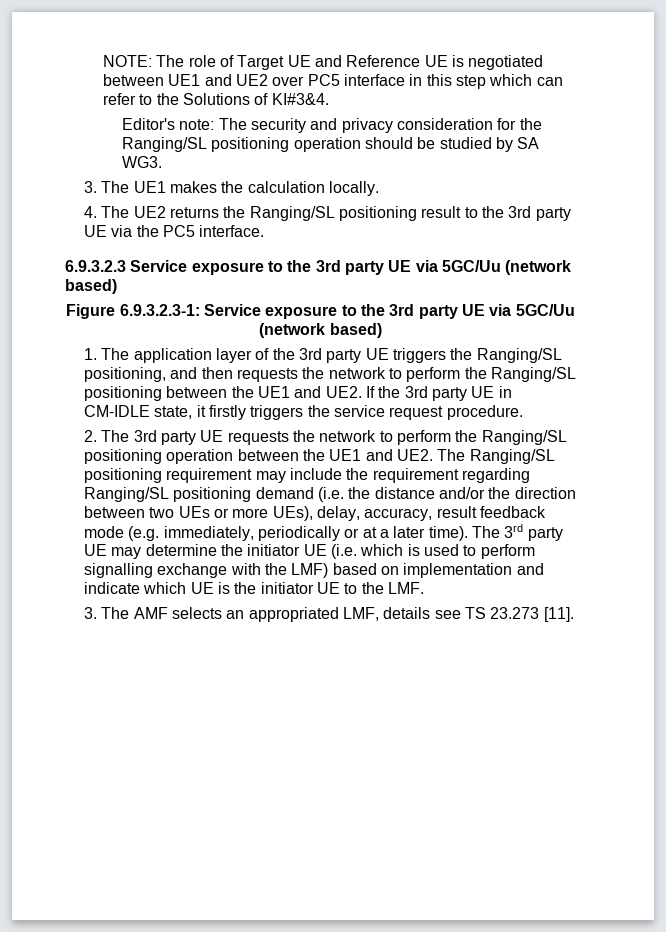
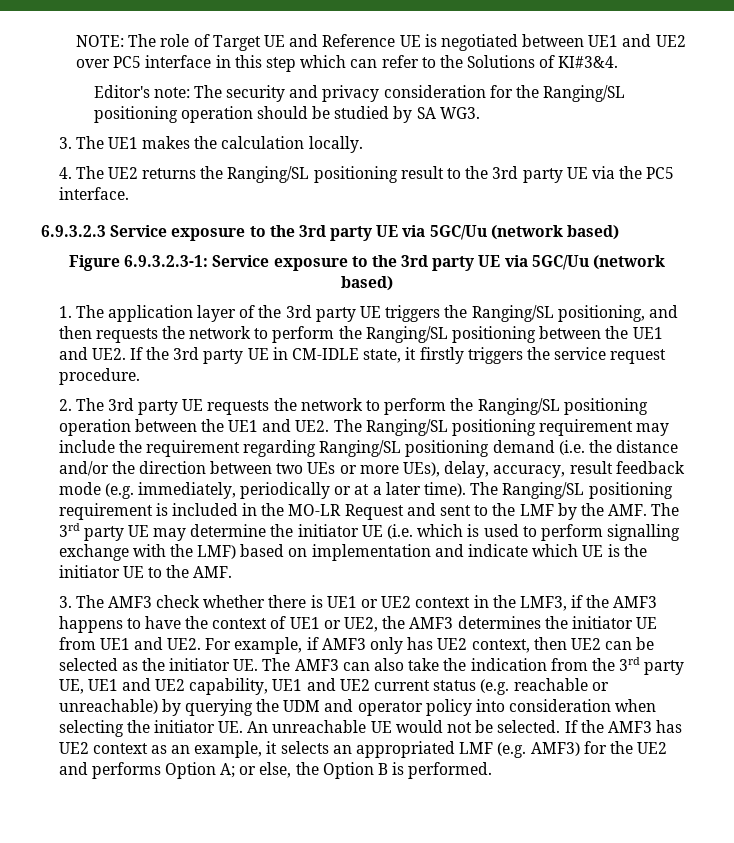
- The 3rd party UE may determine the initiator UE (i.e. which is used to perform signalling exchange with the LMF) based on implementation and indicate which UE is the initiator UE to the LMF.
- 3. The AMF selects an appropriated LMF, details see TS 23.273 [11].
+ The Ranging/SL positioning requirement is included in the MO-LR Request and sent to the LMF by the AMF. The 3rd party UE may determine the initiator UE (i.e. which is used to perform signalling exchange with the LMF) based on implementation and indicate which UE is the initiator UE to the AMF.
+ 3. The AMF3 check whether there is UE1 or UE2 context in the LMF3, if the AMF3 happens to have the context of UE1 or UE2, the AMF3 determines the initiator UE from UE1 and UE2. For example, if AMF3 only has UE2 context, then UE2 can be selected as the initiator UE. The AMF3 can also take the indication from the 3rd party UE, UE1 and UE2 capability, UE1 and UE2 current status (e.g. reachable or unreachable) by querying the UDM and operator policy into consideration when selecting the initiator UE. An unreachable UE would not be selected. If the AMF3 has UE2 context as an example, it selects an appropriated LMF (e.g. AMF3) for the UE2 and performs Option A; or else, the Option B is performed.

